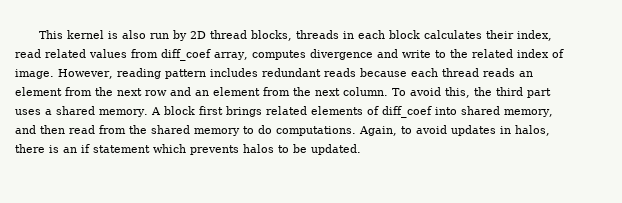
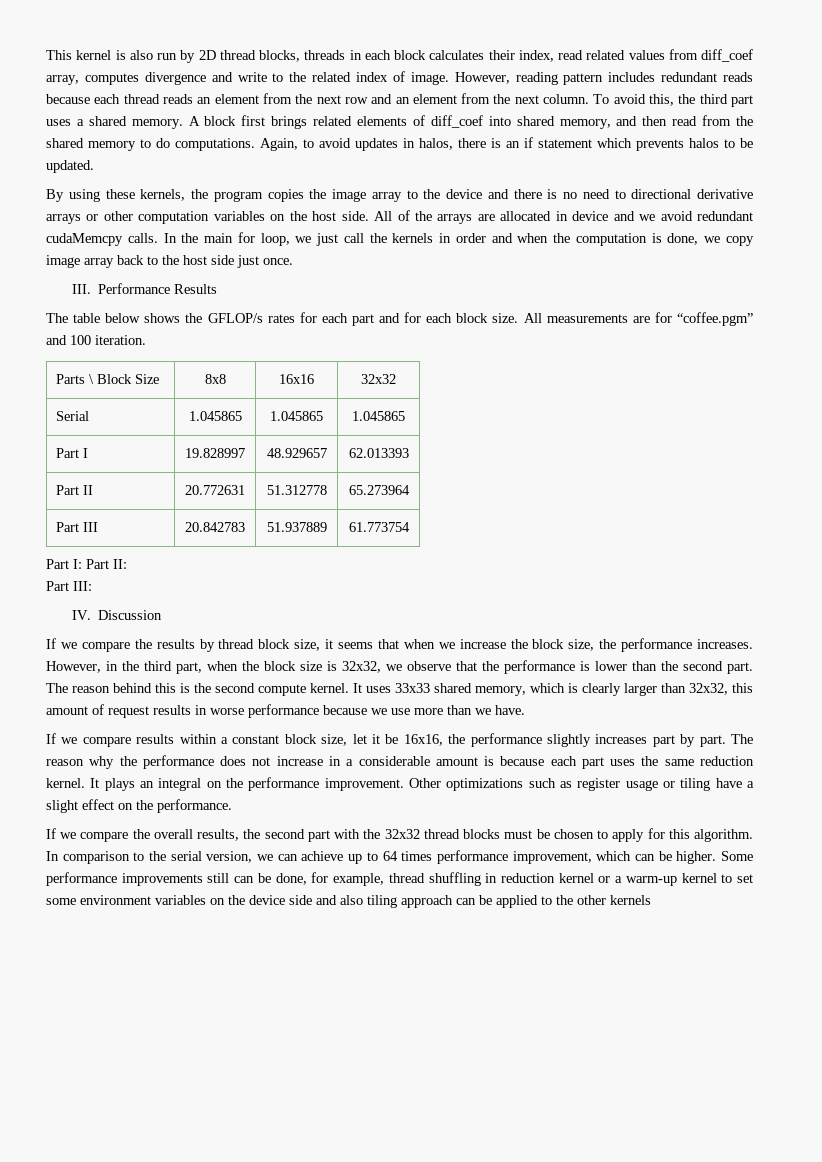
+ By using these kernels, the program copies the image array to the device and there is no need to directional derivative arrays or other computation variables on the host side. All of the arrays are allocated in device and we avoid redundant cudaMemcpy calls. In the main for loop, we just call the kernels in order and when the computation is done, we copy image array back to the host side just once.
+ III. Performance Results
+ The table below shows the GFLOP/s rates for each part and for each block size. All measurements are for “coffee.pgm” and 100 iteration.
+ Parts \ Block Size | 8x8 | 16x16 | 32x32
+ Serial | 1.045865 | 1.045865 | 1.045865
+ Part I | 19.828997 | 48.929657 | 62.013393
+ Part II | 20.772631 | 51.312778 | 65.273964
+ Part III | 20.842783 | 51.937889 | 61.773754
+ Part I: Part II:
+ Part III:
+ IV. Discussion
+ If we compare the results by thread block size, it seems that when we increase the block size, the performance increases. However, in the third part, when the block size is 32x32, we observe that the performance is lower than the second part. The reason behind this is the second compute kernel. It uses 33x33 shared memory, which is clearly larger than 32x32, this amount of request results in worse performance because we use more than we have.
+ If we compare results within a constant block size, let it be 16x16, the performance slightly increases part by part. The reason why the performance does not increase in a considerable amount is because each part uses the same reduction kernel. It plays an integral on the performance improvement. Other optimizations such as register usage or tiling have a slight effect on the performance.
+ If we compare the overall results, the second part with the 32x32 thread blocks must be chosen to apply for this algorithm. In comparison to the serial version, we can achieve up to 64 times performance improvement, which can be higher. Some performance improvements still can be done, for example, thread shuffling in reduction kernel or a warm-up kernel to set some environment variables on the device side and also tiling approach can be applied to the other kernels

